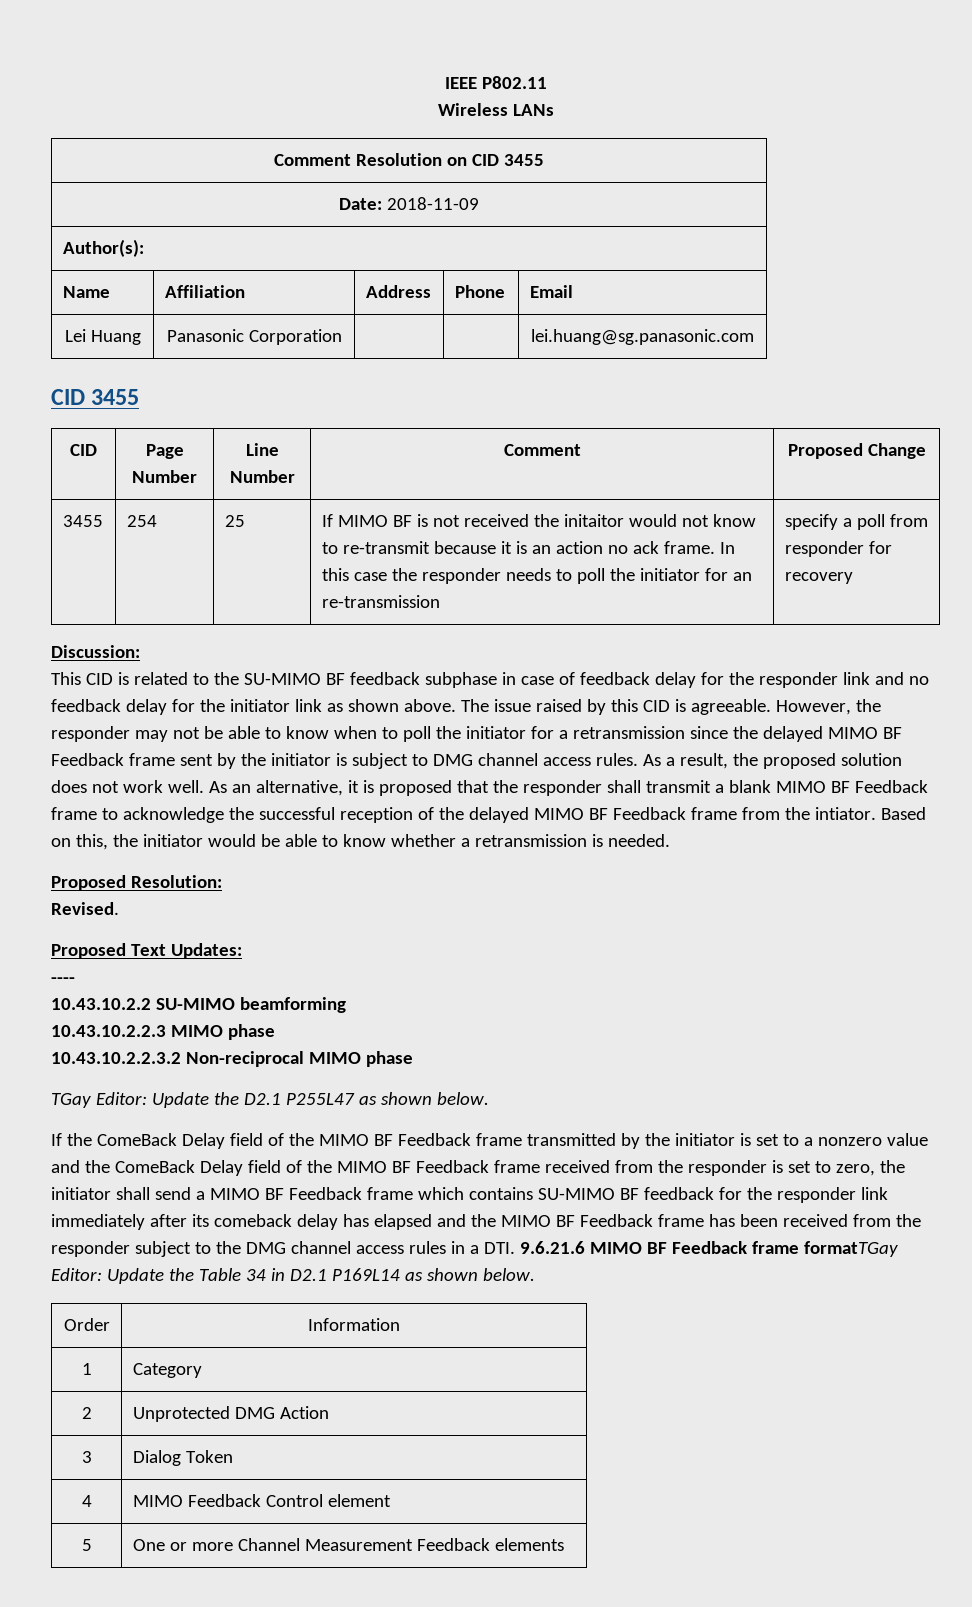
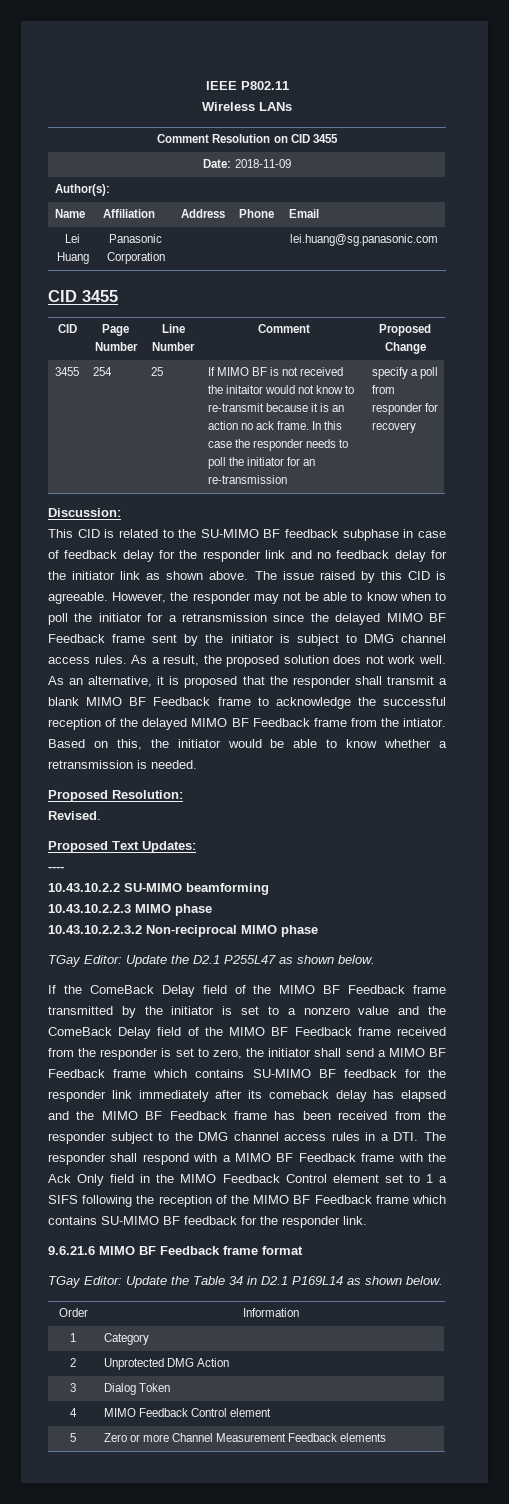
- If the ComeBack Delay field of the MIMO BF Feedback frame transmitted by the initiator is set to a nonzero value and the ComeBack Delay field of the MIMO BF Feedback frame received from the responder is set to zero, the initiator shall send a MIMO BF Feedback frame which contains SU-MIMO BF feedback for the responder link immediately after its comeback delay has elapsed and the MIMO BF Feedback frame has been received from the responder subject to the DMG channel access rules in a DTI. 9.6.21.6 MIMO BF Feedback frame formatTGay Editor:
+ If the ComeBack Delay field of the MIMO BF Feedback frame transmitted by the initiator is set to a nonzero value and the ComeBack Delay field of the MIMO BF Feedback frame received from the responder is set to zero, the initiator shall send a MIMO BF Feedback frame which contains SU-MIMO BF feedback for the responder link immediately after its comeback delay has elapsed and the MIMO BF Feedback frame has been received from the responder subject to the DMG channel access rules in a DTI. The responder shall respond with a MIMO BF Feedback frame with the Ack Only field in the MIMO Feedback Control element set to 1 a SIFS following the reception of the MIMO BF Feedback frame which contains SU-MIMO BF feedback for the responder link.
+ 9.6.21.6 MIMO BF Feedback frame format
+ TGay Editor:
- 5 | One or more Channel Measurement Feedback elements
+ 5 | Zero or more Channel Measurement Feedback elements

